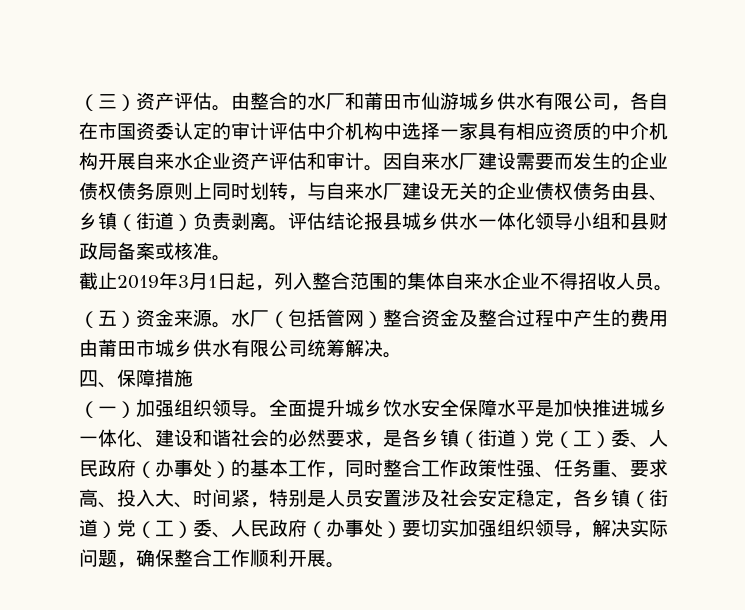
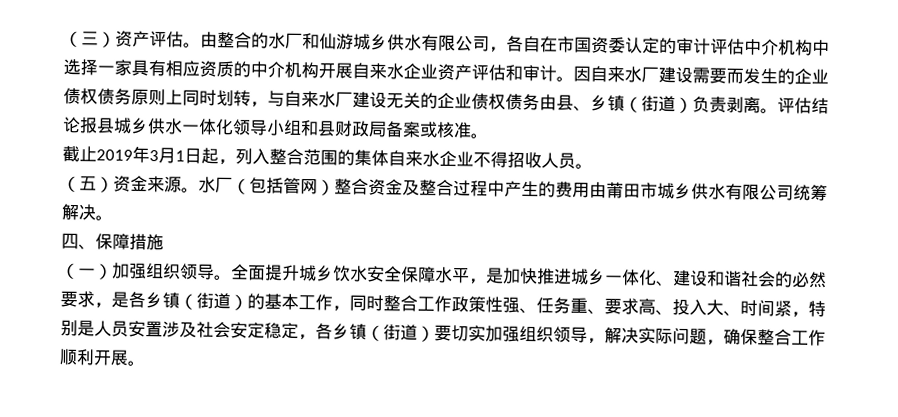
- 由整合的水厂和莆田市仙游城乡供水有限公司，各自在市国资委认定的审计评估中介机构中选择一家具有相应资质的中介机构开展自来水企业资产评估和审计。
+ 由整合的水厂和仙游城乡供水有限公司，各自在市国资委认定的审计评估中介机构中选择一家具有相应资质的中介机构开展自来水企业资产评估和审计。
- 全面提升城乡饮水安全保障水平是加快推进城乡一体化、建设和谐社会的必然要求，是各乡镇（街道）党（工）委、人民政府（办事处）的基本工作，同时整合工作政策性强、任务重、要求高、投入大、时间紧，特别是人员安置涉及社会安定稳定，各乡镇（街道）党（工）委、人民政府（办事处）要切实加强组织领导，解决实际问题，确保整合工作顺利开展。
+ 全面提升城乡饮水安全保障水平，是加快推进城乡一体化、建设和谐社会的必然要求，是各乡镇（街道）的基本工作，同时整合工作政策性强、任务重、要求高、投入大、时间紧，特别是人员安置涉及社会安定稳定，各乡镇（街道）要切实加强组织领导，解决实际问题，确保整合工作顺利开展。

